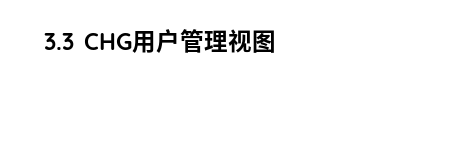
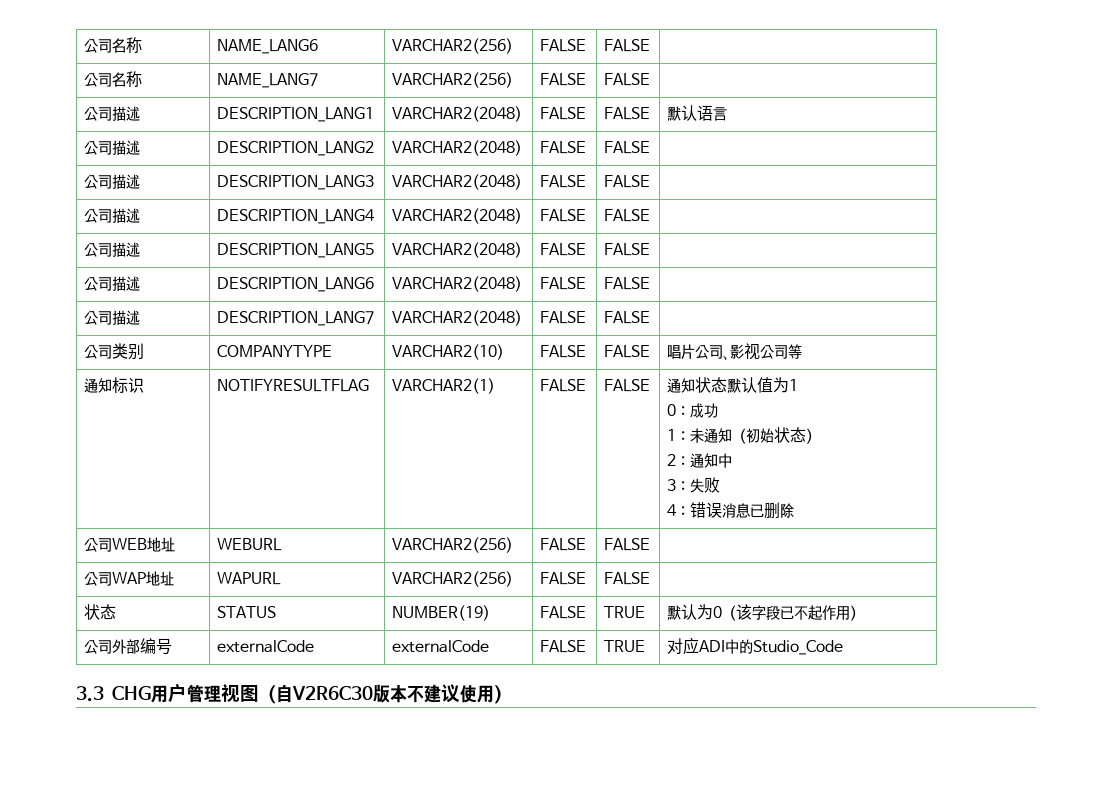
+ 公司名称 | NAME_LANG6 | VARCHAR2(256) | FALSE | FALSE |
+ 公司名称 | NAME_LANG7 | VARCHAR2(256) | FALSE | FALSE |
+ 公司描述 | DESCRIPTION_LANG1 | VARCHAR2(2048) | FALSE | FALSE | 默认语言
+ 公司描述 | DESCRIPTION_LANG2 | VARCHAR2(2048) | FALSE | FALSE |
+ 公司描述 | DESCRIPTION_LANG3 | VARCHAR2(2048) | FALSE | FALSE |
+ 公司描述 | DESCRIPTION_LANG4 | VARCHAR2(2048) | FALSE | FALSE |
+ 公司描述 | DESCRIPTION_LANG5 | VARCHAR2(2048) | FALSE | FALSE |
+ 公司描述 | DESCRIPTION_LANG6 | VARCHAR2(2048) | FALSE | FALSE |
+ 公司描述 | DESCRIPTION_LANG7 | VARCHAR2(2048) | FALSE | FALSE |
+ 公司类别 | COMPANYTYPE | VARCHAR2(10) | FALSE | FALSE | 唱片公司、影视公司等
+ 通知标识 | NOTIFYRESULTFLAG | VARCHAR2(1) | FALSE | FALSE | 通知状态默认值为1
+ 0：成功
+ 1：未通知（初始状态）
+ 2：通知中
+ 3：失败
+ 4：错误消息已删除
+ 公司WEB地址 | WEBURL | VARCHAR2(256) | FALSE | FALSE |
+ 公司WAP地址 | WAPURL | VARCHAR2(256) | FALSE | FALSE |
+ 状态 | STATUS | NUMBER(19) | FALSE | TRUE | 默认为0（该字段已不起作用）
+ 公司外部编号 | externalCode | externalCode | FALSE | TRUE | 对应ADI中的Studio_Code
- 3.3 CHG用户管理视图
+ 3.3 CHG用户管理视图（自V2R6C30版本不建议使用）

